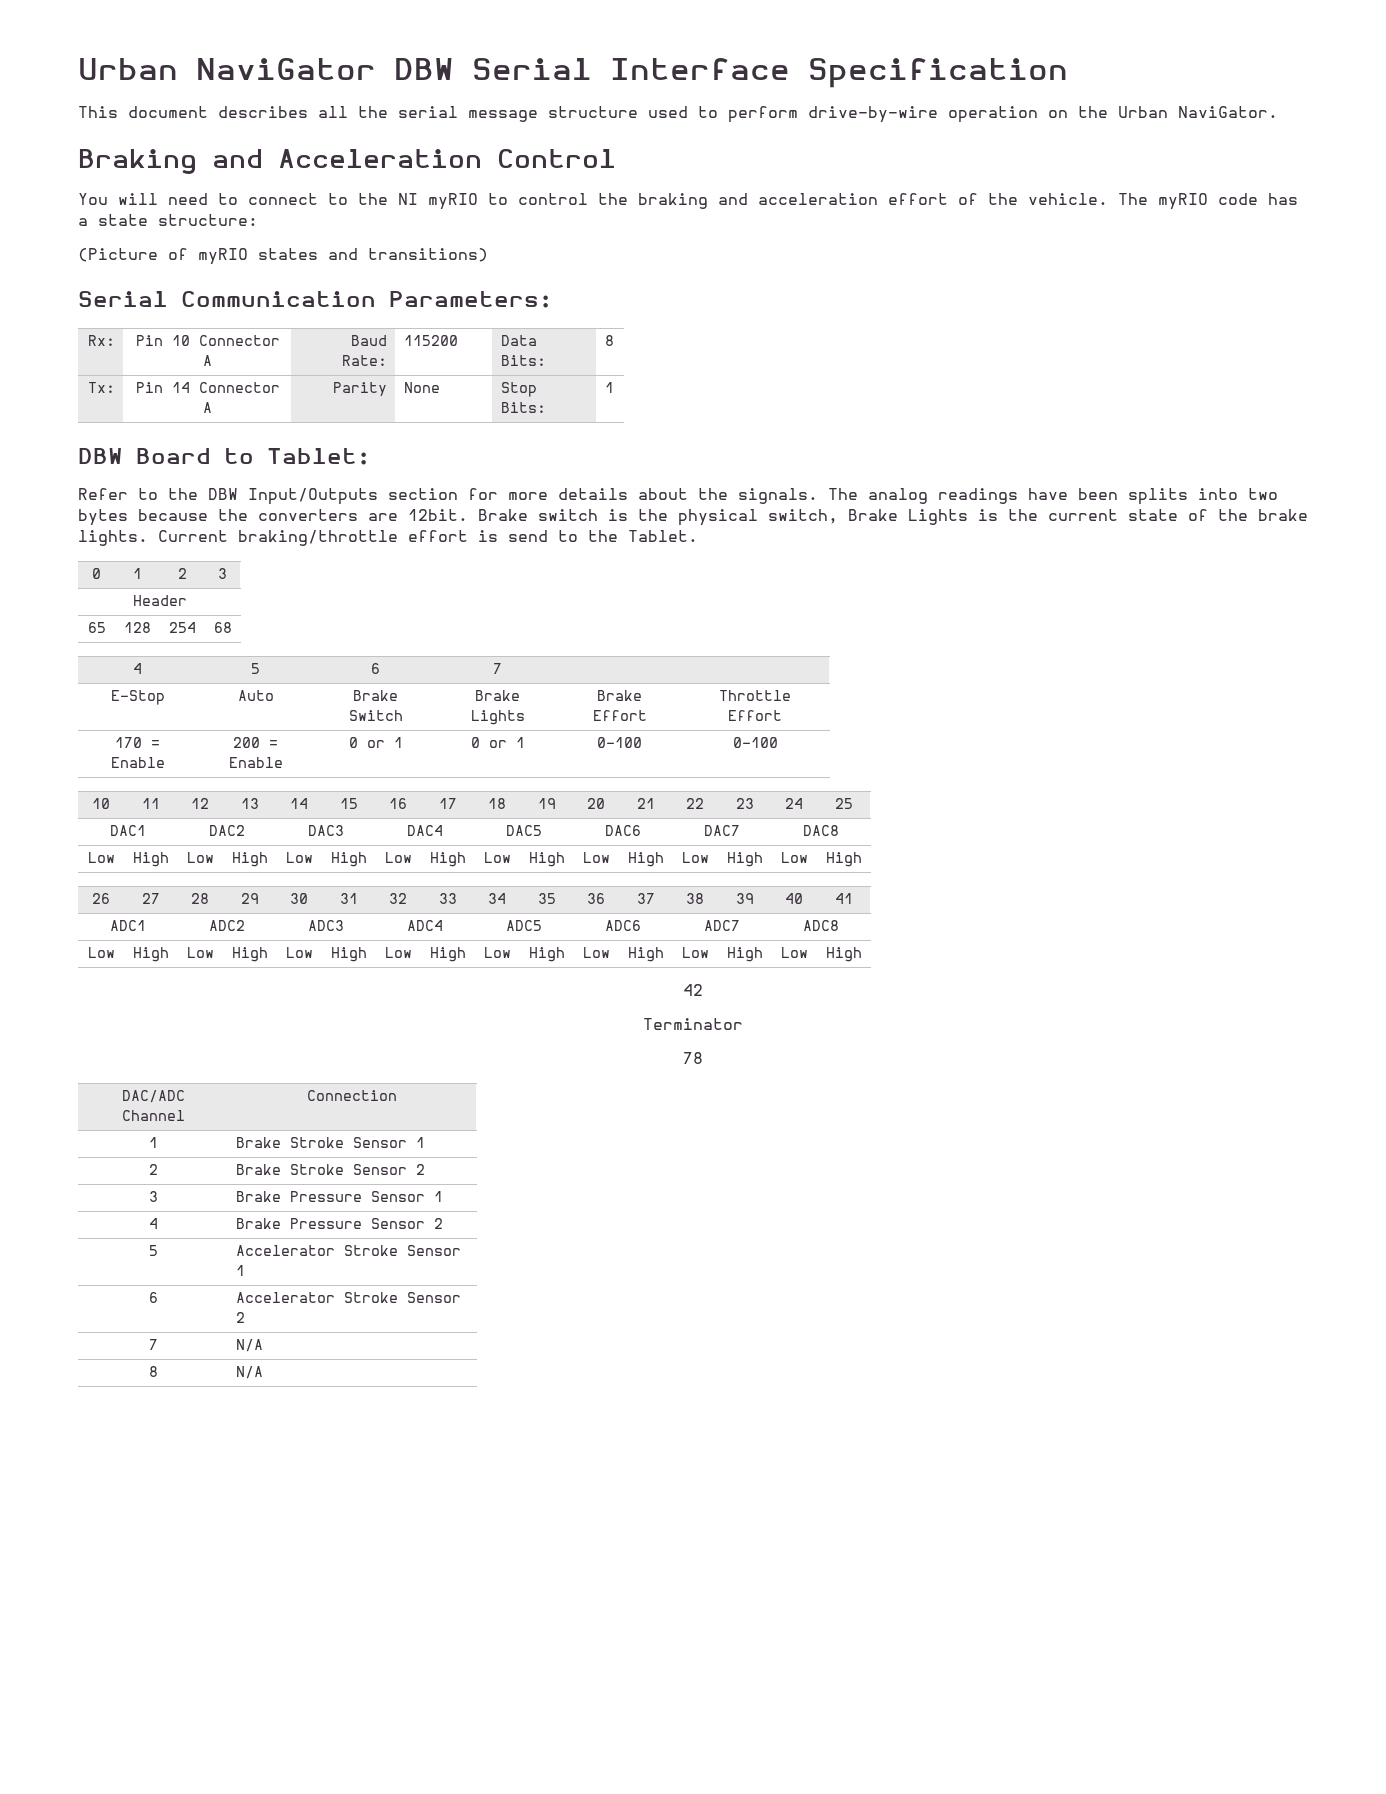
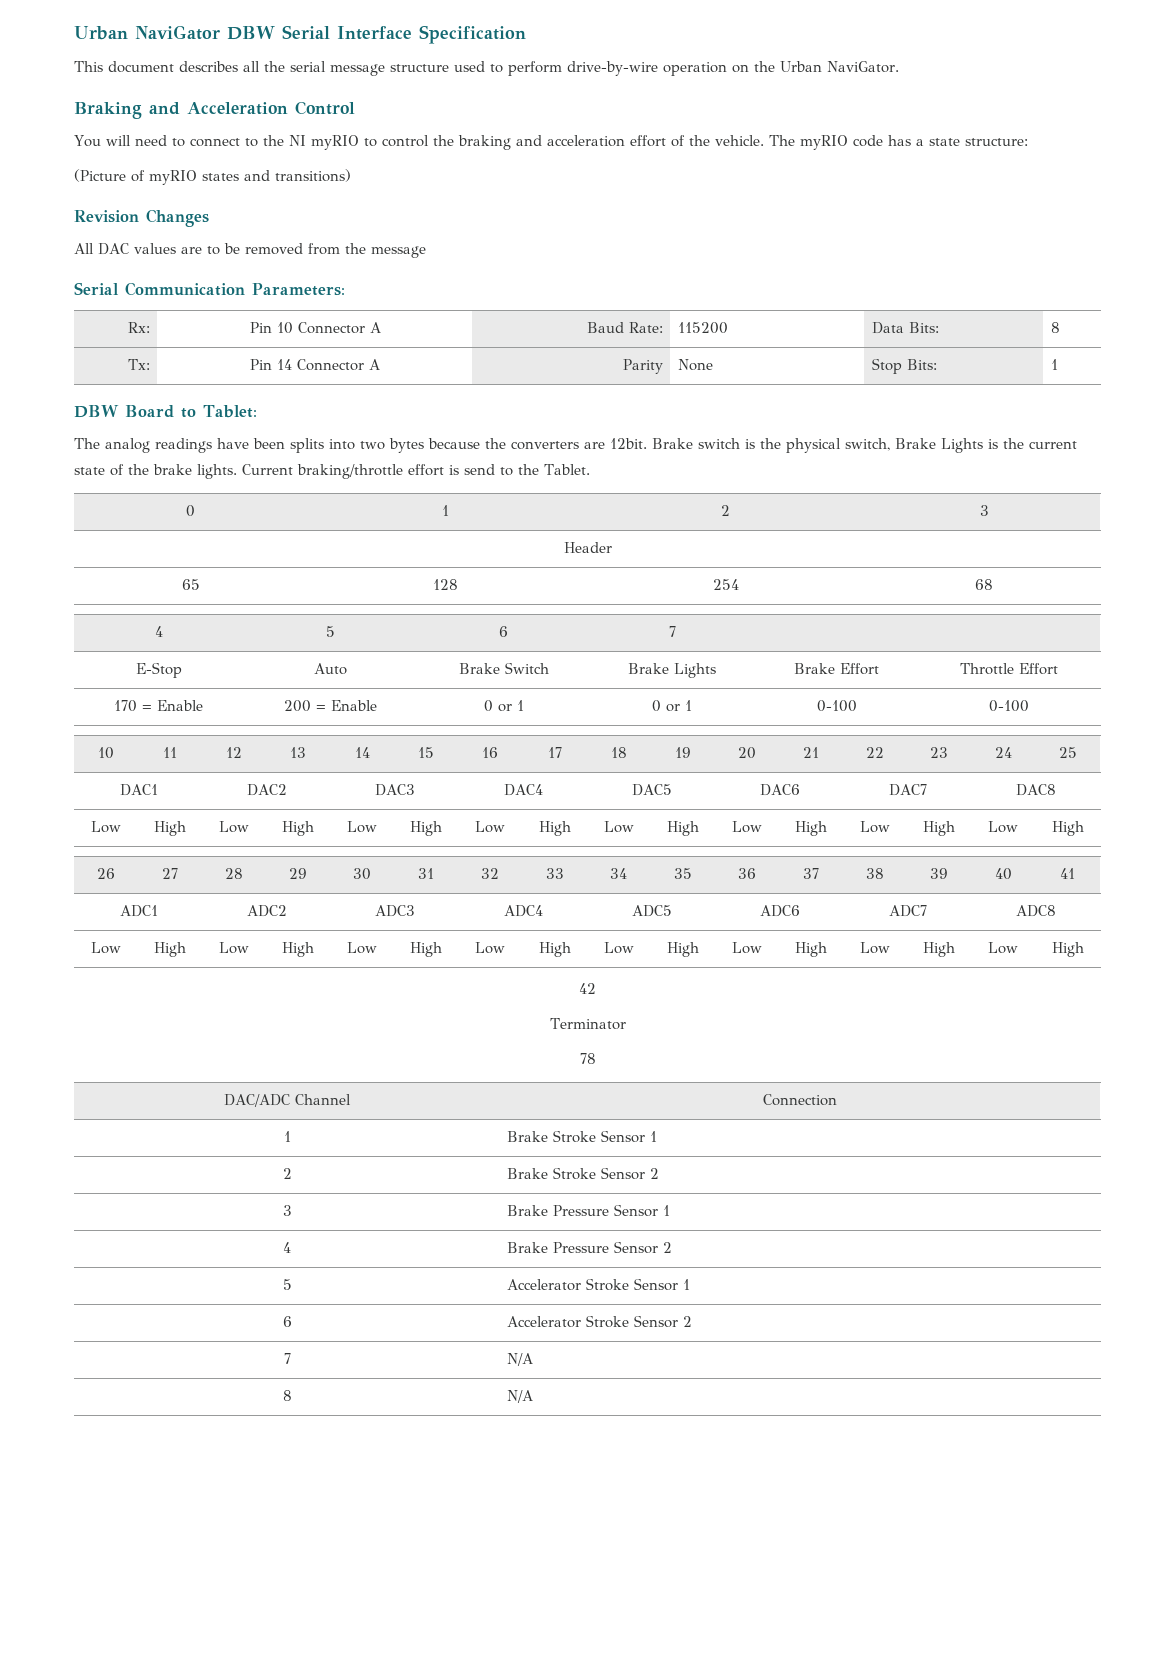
+ Revision Changes
+ All DAC values are to be removed from the message
- Refer to the DBW Input/Outputs section for more details about the signals.

